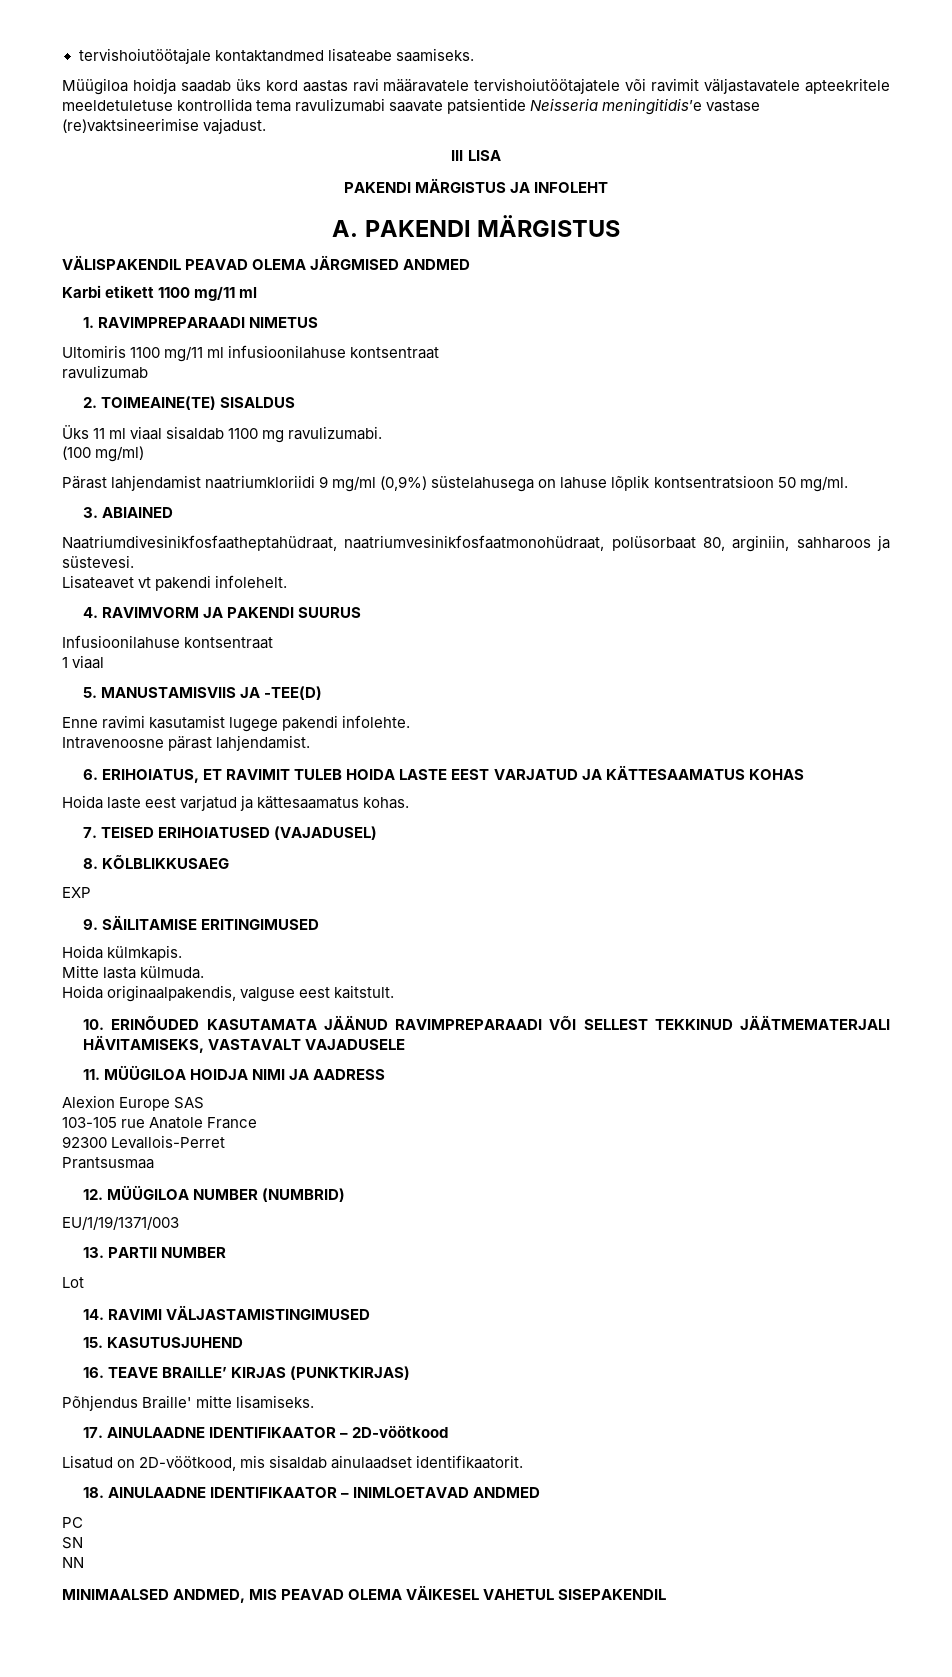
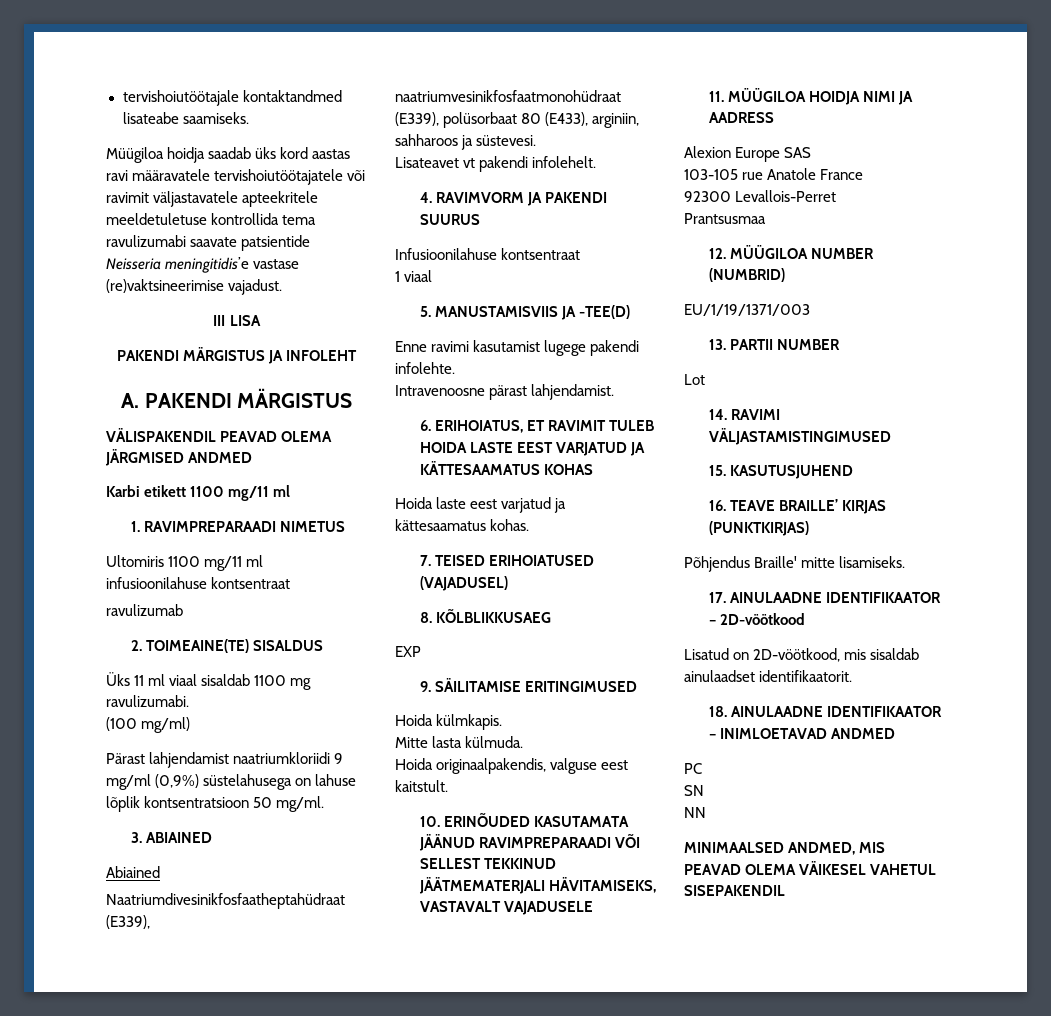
- Naatriumdivesinikfosfaatheptahüdraat, naatriumvesinikfosfaatmonohüdraat, polüsorbaat 80, arginiin, sahharoos ja süstevesi.
+ Abiained
+ Naatriumdivesinikfosfaatheptahüdraat (E339), naatriumvesinikfosfaatmonohüdraat (E339), polüsorbaat 80 (E433), arginiin, sahharoos ja süstevesi.

